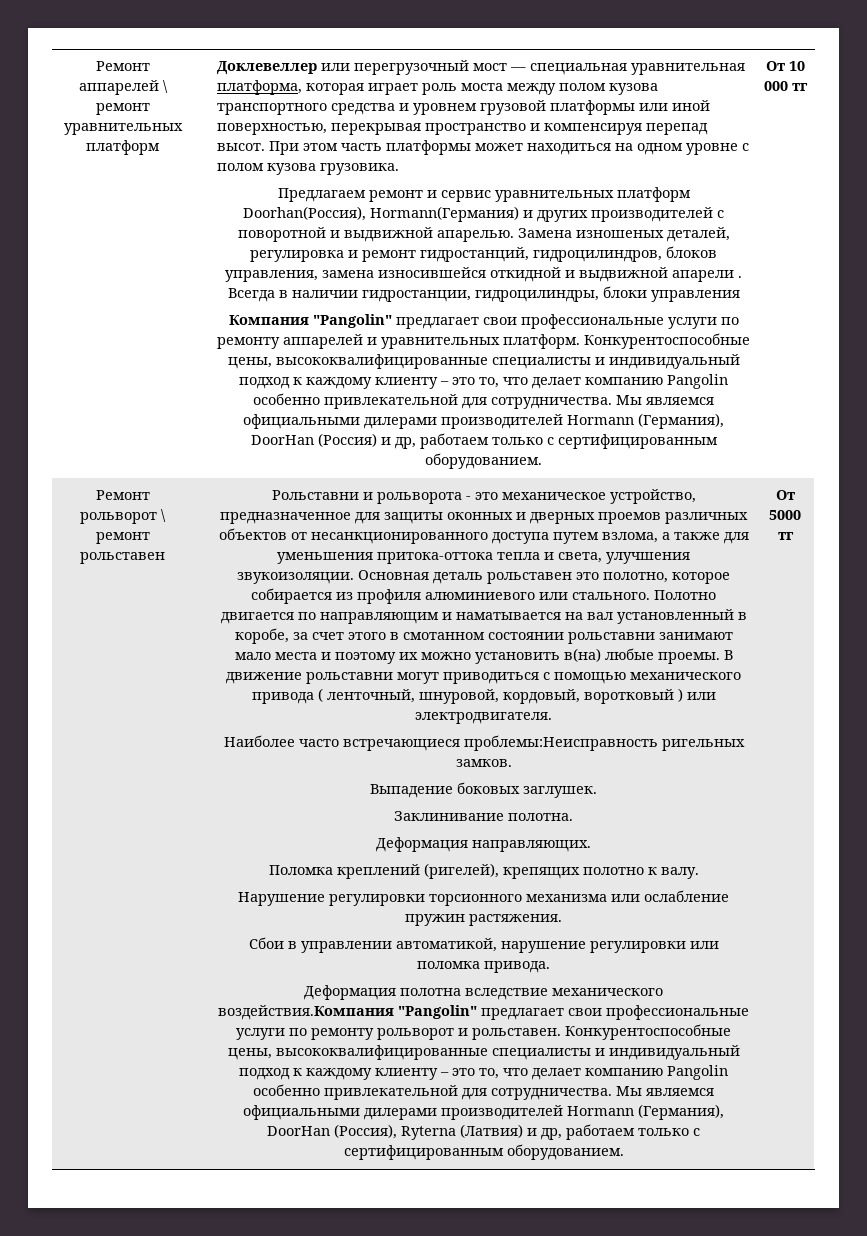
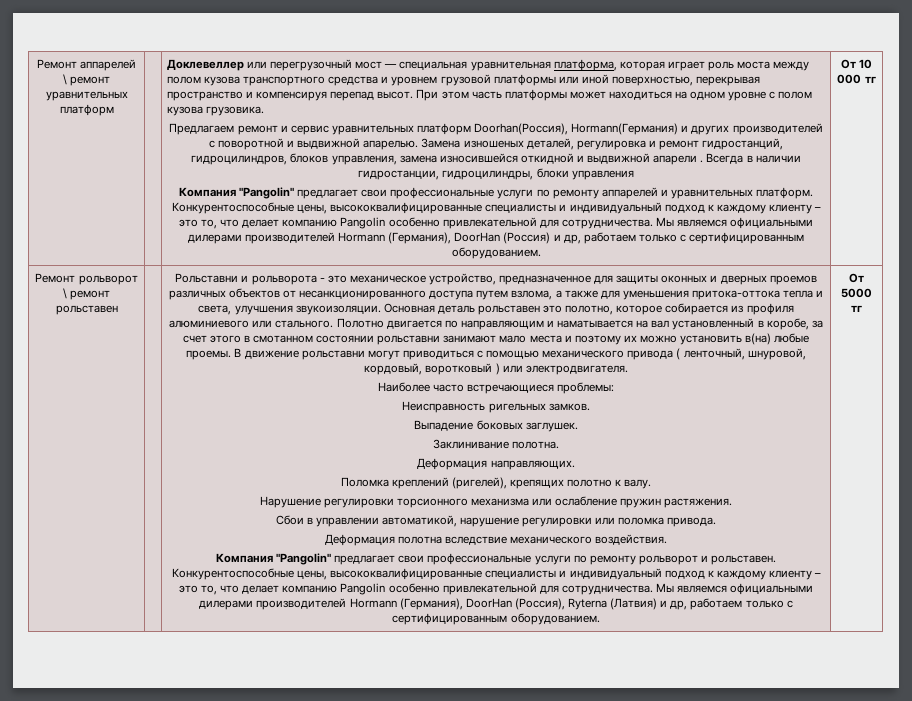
- Наиболее часто встречающиеся проблемы:Неисправность ригельных замков.
+ Наиболее часто встречающиеся проблемы:
+ Неисправность ригельных замков.
- Деформация полотна вследствие механического воздействия.Компания "Pangolin" предлагает свои профессиональные услуги по ремонту рольворот и рольставен.
+ Деформация полотна вследствие механического воздействия.
+ Компания "Pangolin" предлагает свои профессиональные услуги по ремонту рольворот и рольставен.

